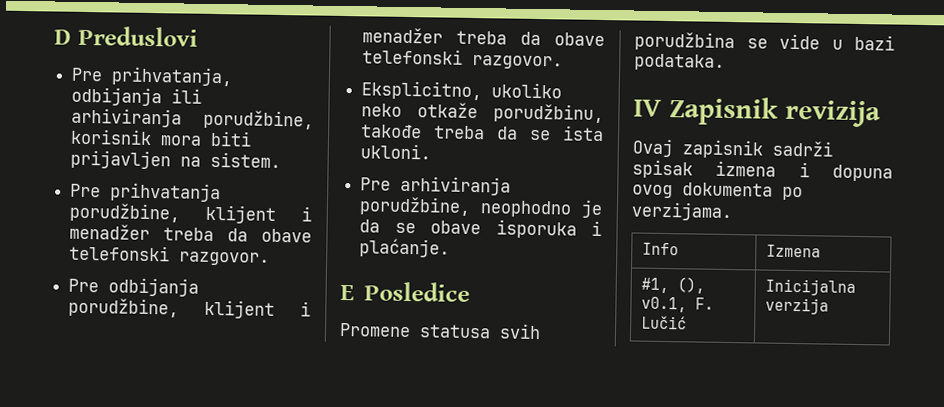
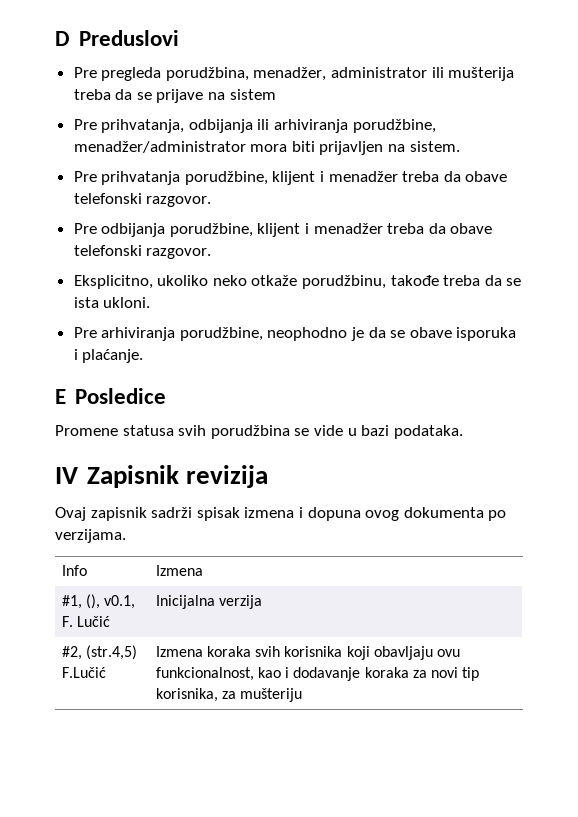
+ Pre pregleda porudžbina, menadžer, administrator ili mušterija treba da se prijave na sistem
- Pre prihvatanja, odbijanja ili arhiviranja porudžbine, korisnik mora biti prijavljen na sistem.
+ Pre prihvatanja, odbijanja ili arhiviranja porudžbine, menadžer/administrator mora biti prijavljen na sistem.
+ #2, (str.4,5) F.Lučić | Izmena koraka svih korisnika koji obavljaju ovu funkcionalnost, kao i dodavanje koraka za novi tip korisnika, za mušteriju

